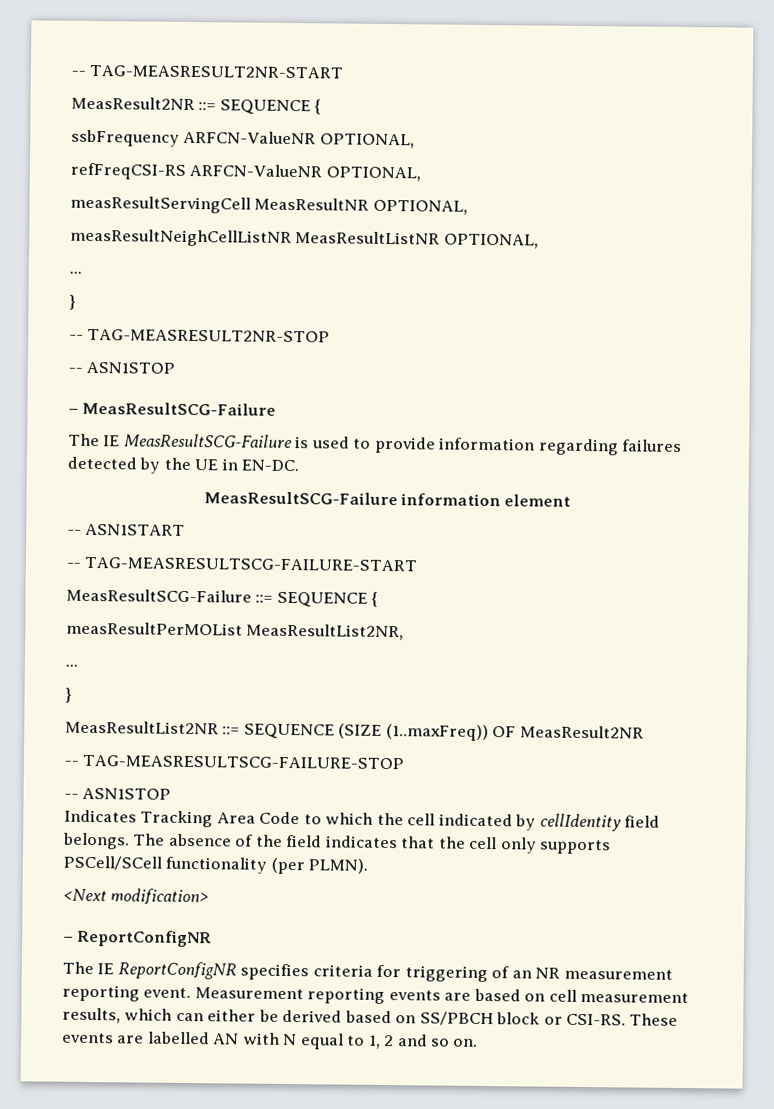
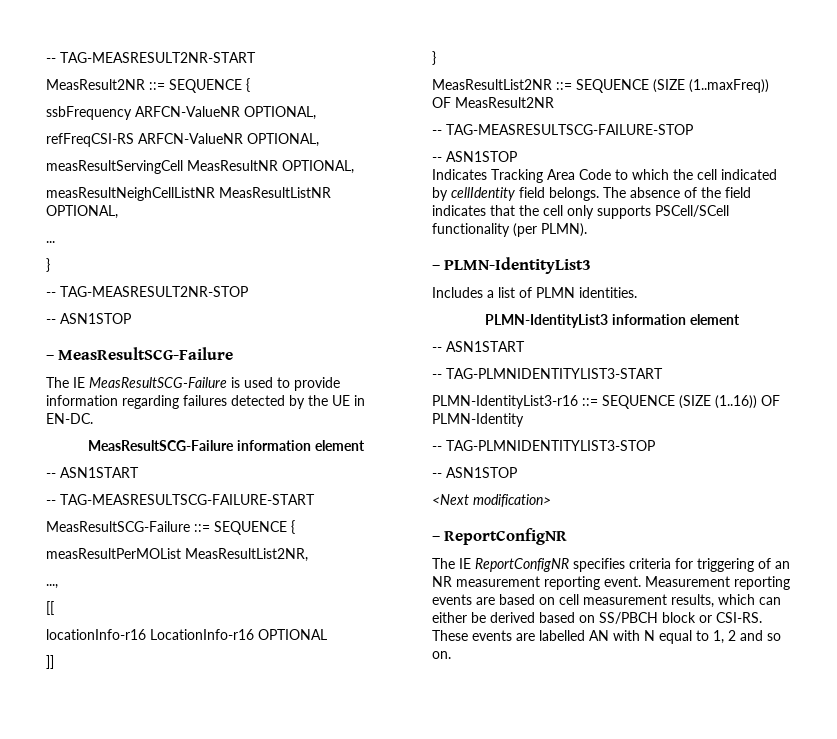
  measResultPerMOList MeasResultList2NR,
- ...
+ ...,
+ [[
+ locationInfo-r16 LocationInfo-r16 OPTIONAL
+ ]]
+ – PLMN-IdentityList3
+ Includes a list of PLMN identities.
+ PLMN-IdentityList3 information element
+ -- ASN1START
+ -- TAG-PLMNIDENTITYLIST3-START
+ PLMN-IdentityList3-r16 ::= SEQUENCE (SIZE (1..16)) OF PLMN-Identity
+ -- TAG-PLMNIDENTITYLIST3-STOP
+ -- ASN1STOP

